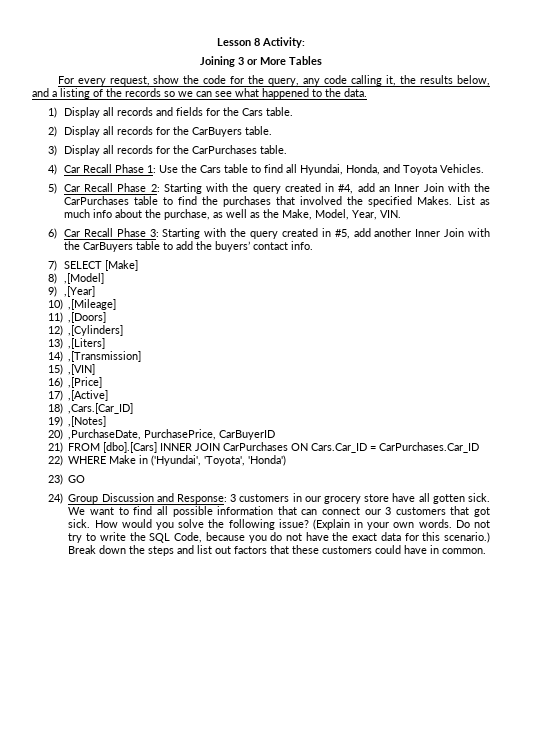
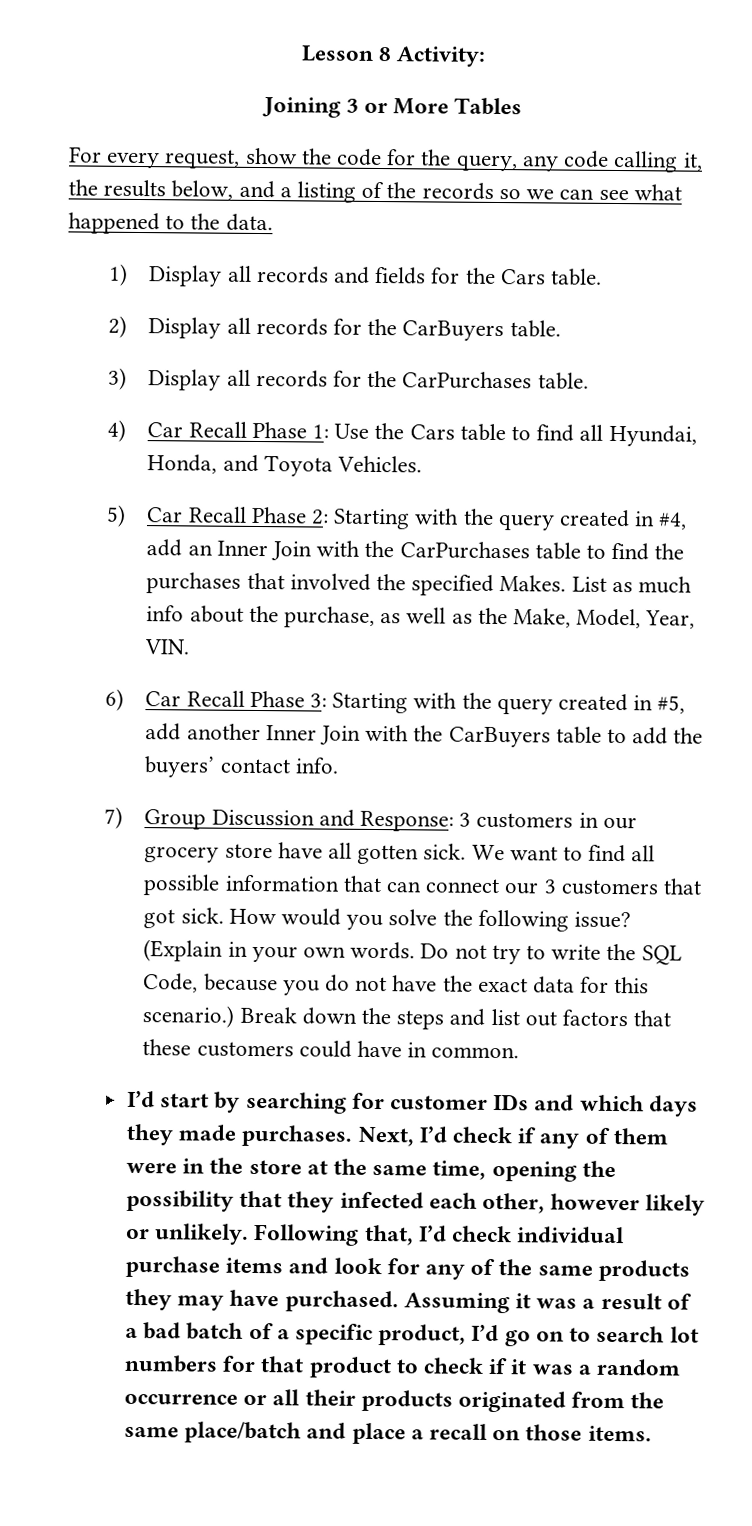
- 7) SELECT [Make]
- 8) ,[Model]
- 9) ,[Year]
- 10) ,[Mileage]
- 11) ,[Doors]
- 12) ,[Cylinders]
- 13) ,[Liters]
- 14) ,[Transmission]
- 15) ,[VIN]
- 16) ,[Price]
- 17) ,[Active]
- 18) ,Cars.[Car_ID]
- 19) ,[Notes]
- 20) ,PurchaseDate, PurchasePrice, CarBuyerID
- 21) FROM [dbo].[Cars] INNER JOIN CarPurchases ON Cars.Car_ID = CarPurchases.Car_ID
- 22) WHERE Make in ('Hyundai', 'Toyota', 'Honda')
- 23) GO
- 24) Group Discussion and Response: 3 customers in our grocery store have all gotten sick.
+ 7) Group Discussion and Response: 3 customers in our grocery store have all gotten sick.
+ I’d start by searching for customer IDs and which days they made purchases. Next, I’d check if any of them were in the store at the same time, opening the possibility that they infected each other, however likely or unlikely. Following that, I’d check individual purchase items and look for any of the same products they may have purchased. Assuming it was a result of a bad batch of a specific product, I’d go on to search lot numbers for that product to check if it was a random occurrence or all their products originated from the same place/batch and place a recall on those items.

